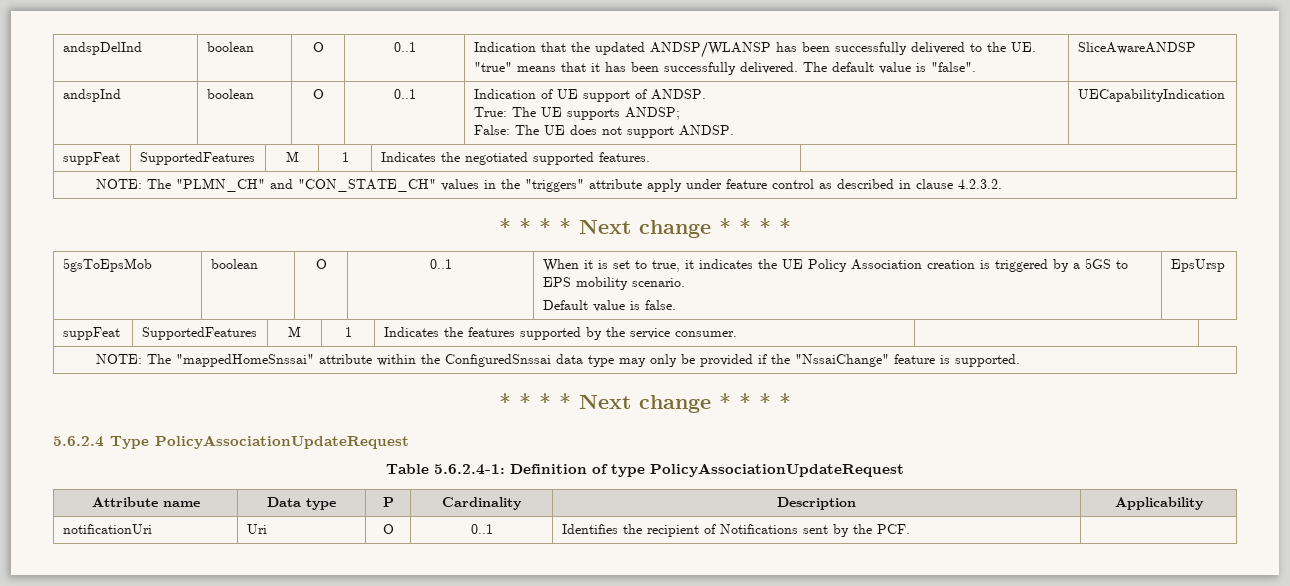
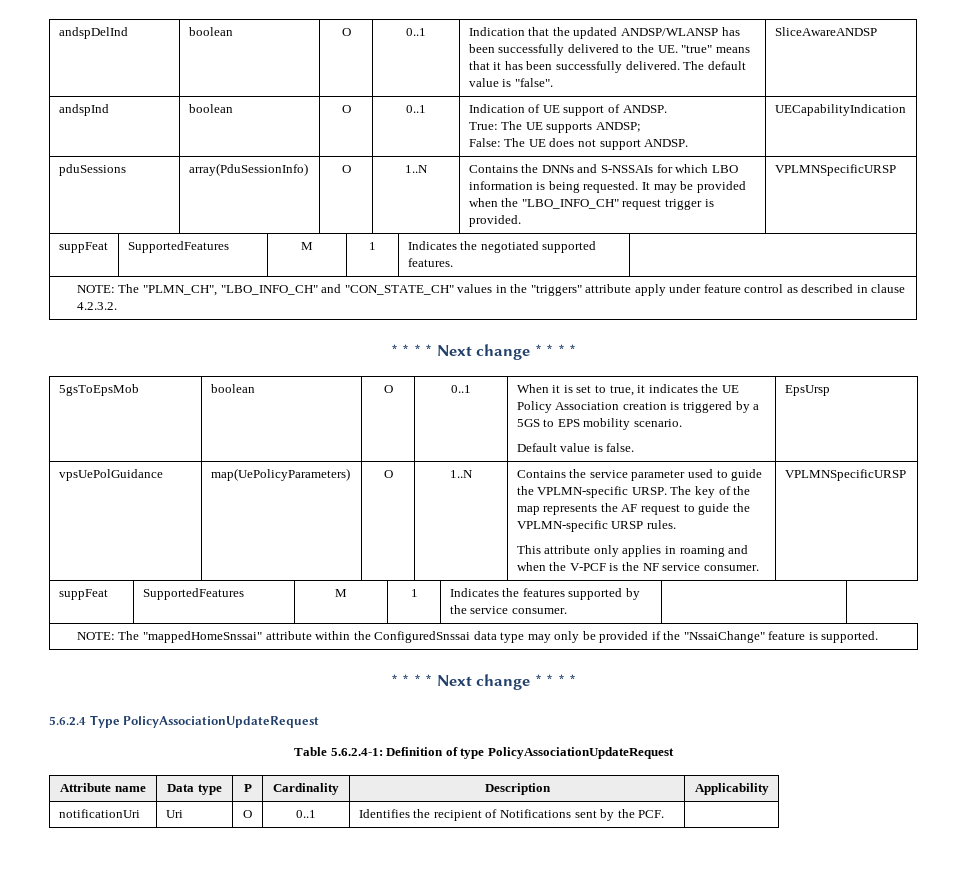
+ pduSessions | array(PduSessionInfo) | O | 1..N | Contains the DNNs and S-NSSAIs for which LBO information is being requested. It may be provided when the "LBO_INFO_CH" request trigger is provided. | VPLMNSpecificURSP
- NOTE: The "PLMN_CH" and "CON_STATE_CH" values in the "triggers" attribute apply under feature control as described in clause 4.2.3.2.
+ NOTE: The "PLMN_CH", "LBO_INFO_CH" and "CON_STATE_CH" values in the "triggers" attribute apply under feature control as described in clause 4.2.3.2.
+ vpsUePolGuidance | map(UePolicyParameters) | O | 1..N | Contains the service parameter used to guide the VPLMN-specific URSP. The key of the map represents the AF request to guide the VPLMN-specific URSP rules.
+ This attribute only applies in roaming and when the V-PCF is the NF service consumer. | VPLMNSpecificURSP

